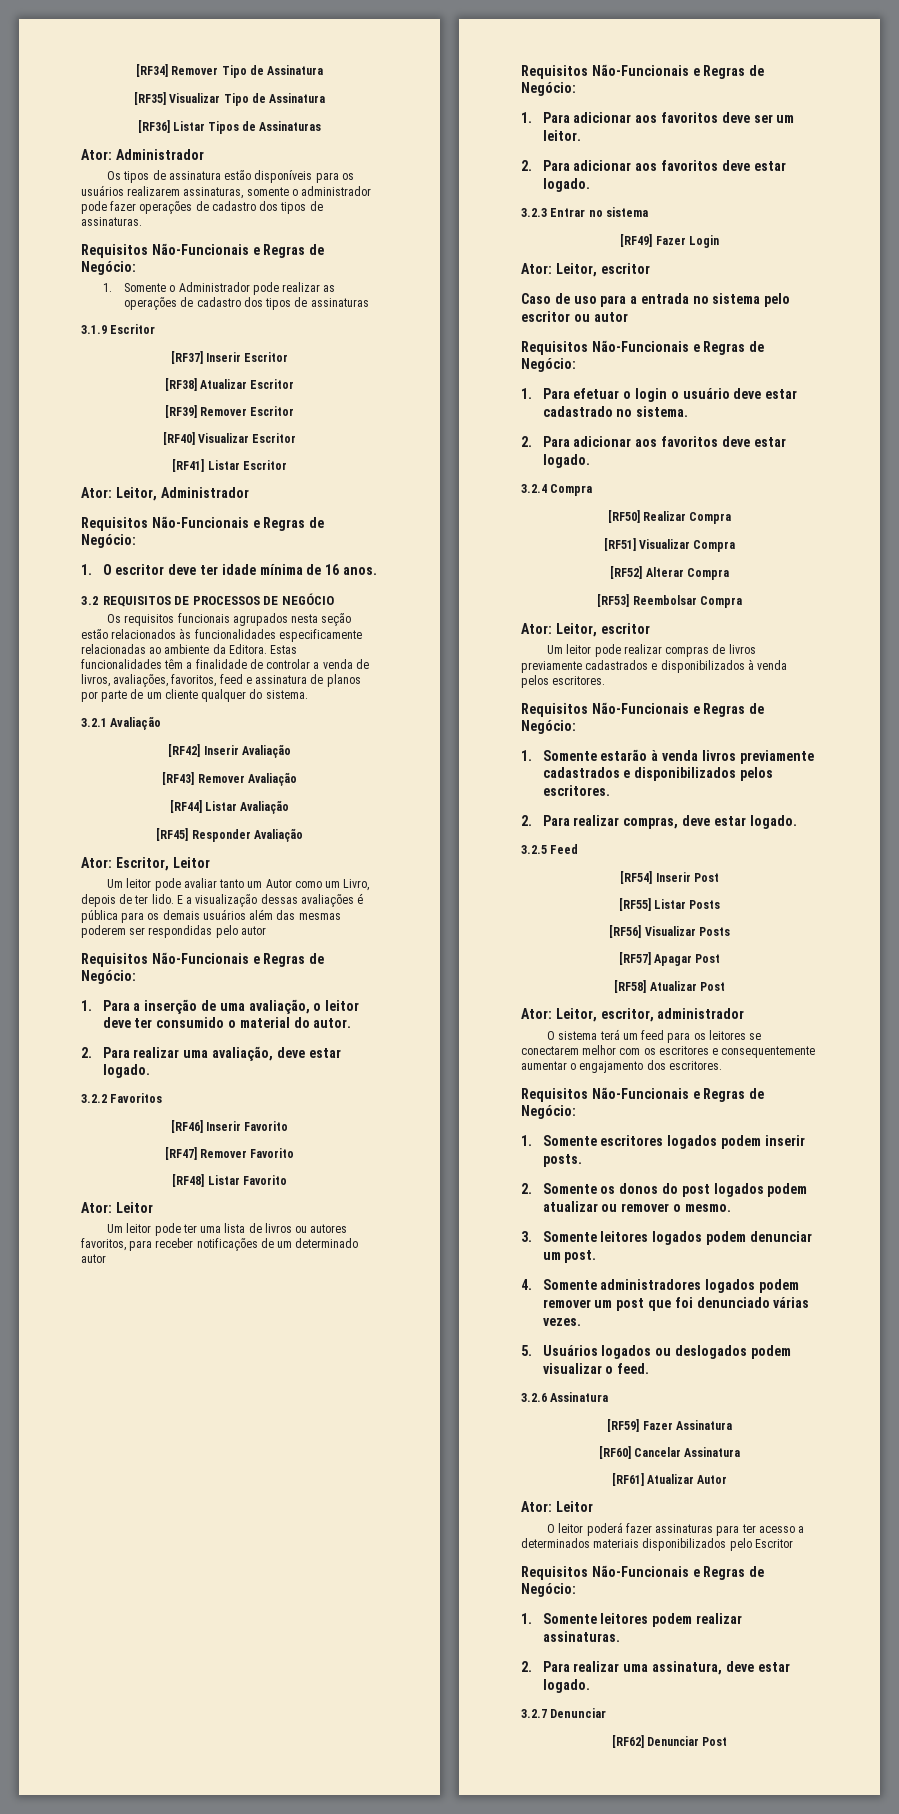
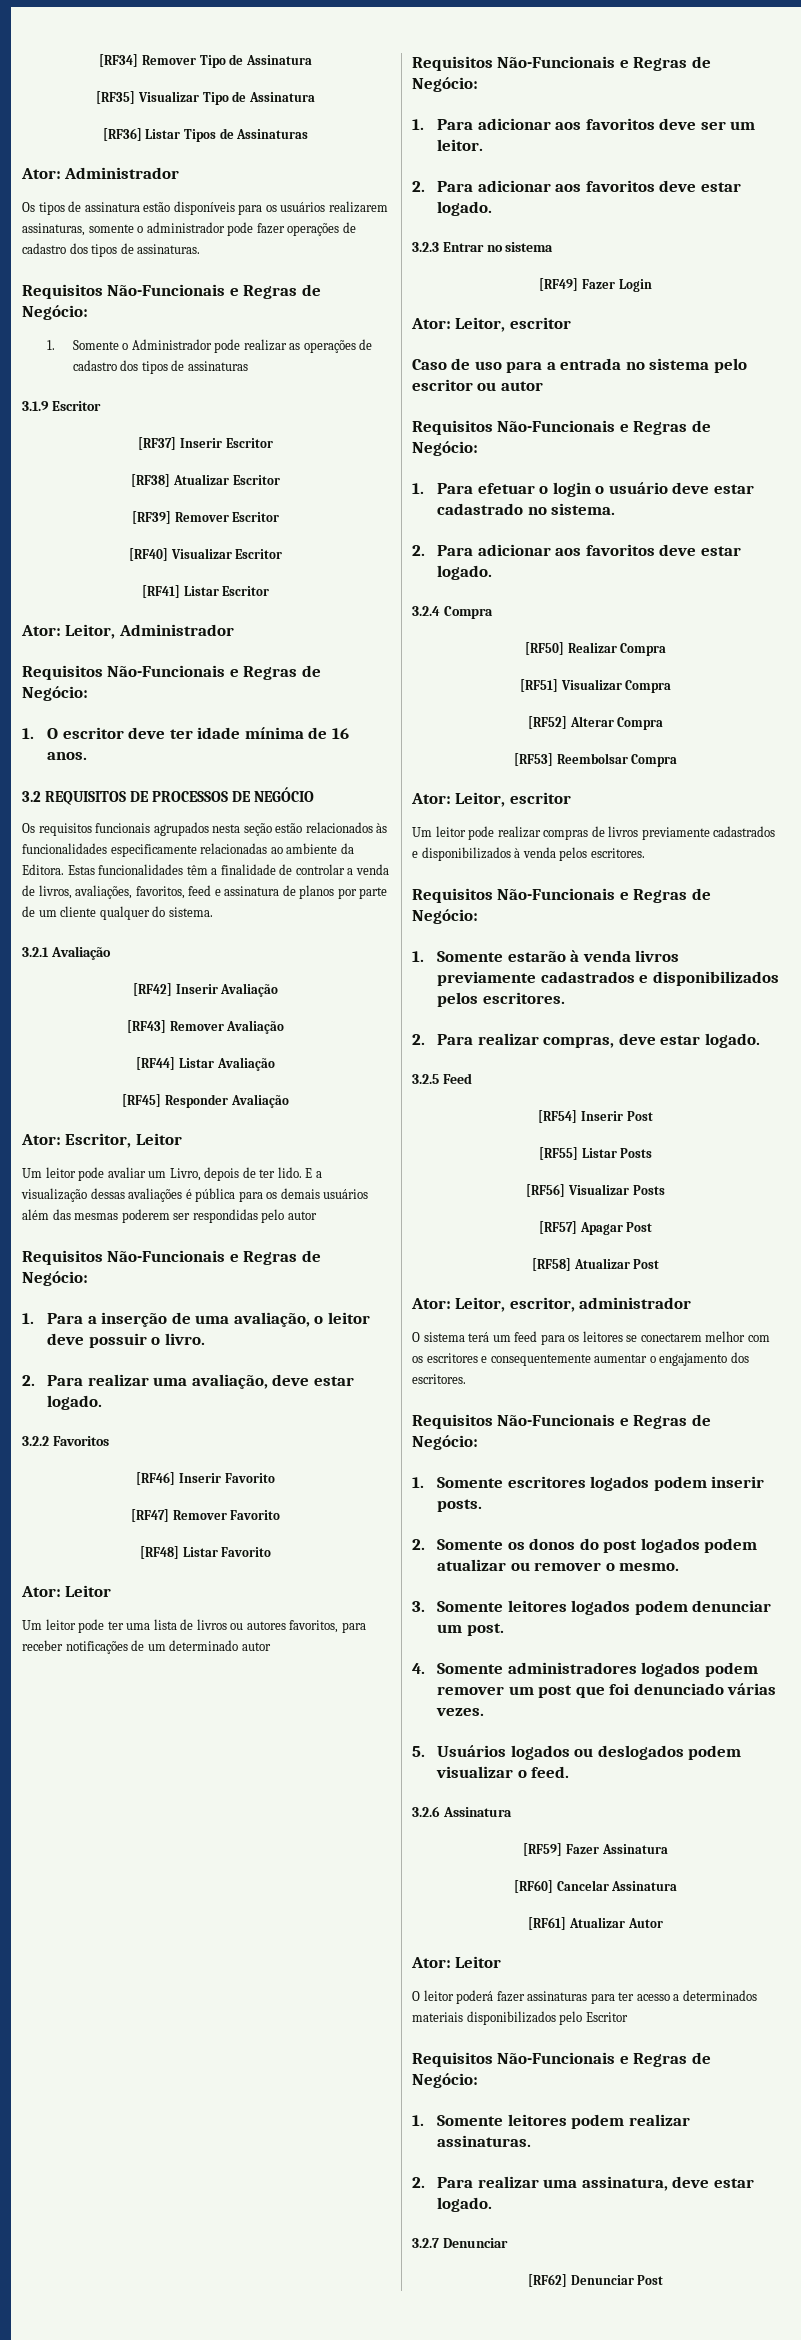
- Um leitor pode avaliar tanto um Autor como um Livro, depois de ter lido.
+ Um leitor pode avaliar um Livro, depois de ter lido.
- 1. Para a inserção de uma avaliação, o leitor deve ter consumido o material do autor.
+ 1. Para a inserção de uma avaliação, o leitor deve possuir o livro.

